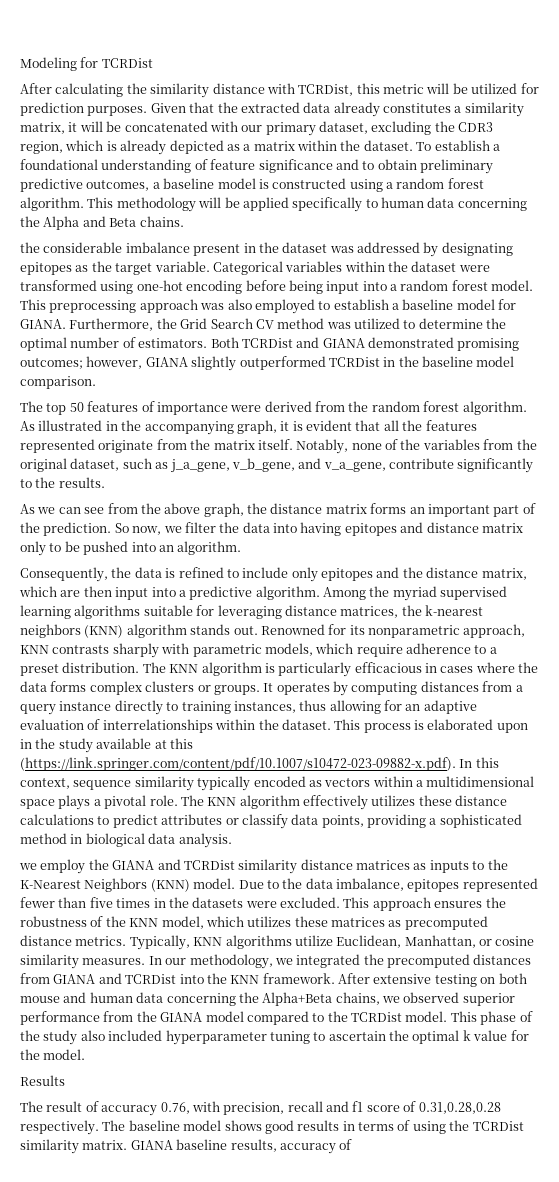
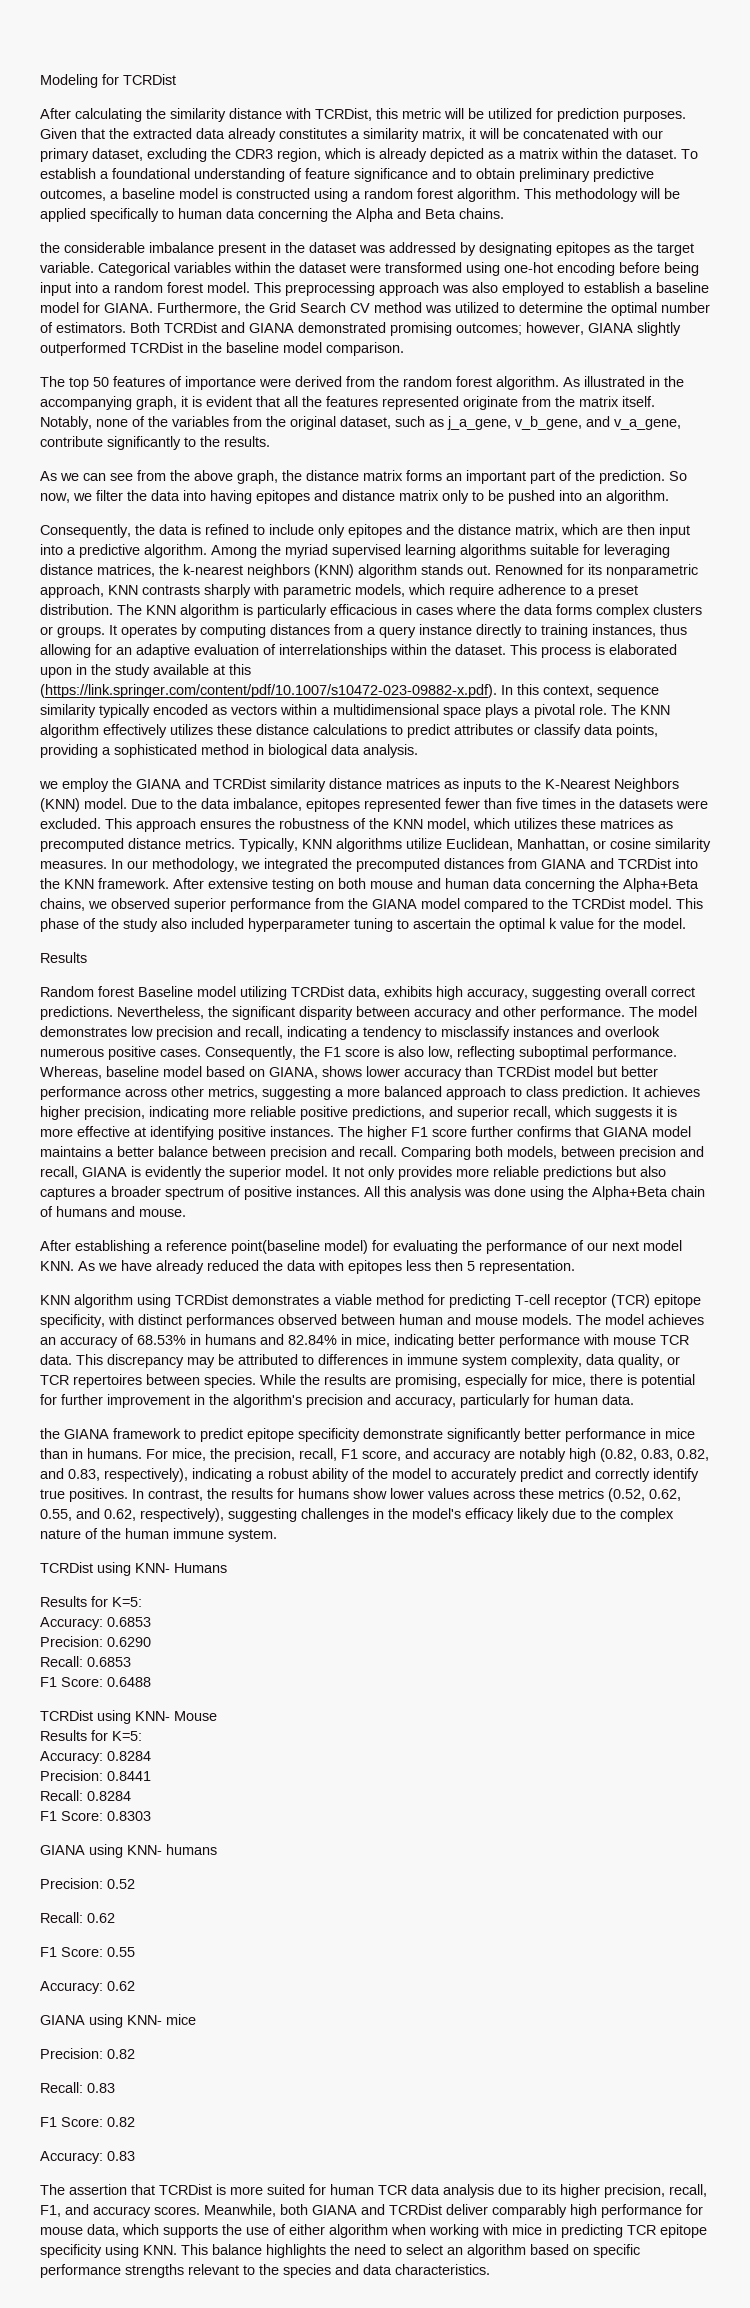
- The result of accuracy 0.76, with precision, recall and f1 score of 0.31,0.28,0.28 respectively. The baseline model shows good results in terms of using the TCRDist similarity matrix. GIANA baseline results, accuracy of
+ Random forest Baseline model utilizing TCRDist data, exhibits high accuracy, suggesting overall correct predictions. Nevertheless, the significant disparity between accuracy and other performance. The model demonstrates low precision and recall, indicating a tendency to misclassify instances and overlook numerous positive cases. Consequently, the F1 score is also low, reflecting suboptimal performance. Whereas, baseline model based on GIANA, shows lower accuracy than TCRDist model but better performance across other metrics, suggesting a more balanced approach to class prediction. It achieves higher precision, indicating more reliable positive predictions, and superior recall, which suggests it is more effective at identifying positive instances. The higher F1 score further confirms that GIANA model maintains a better balance between precision and recall. Comparing both models, between precision and recall, GIANA is evidently the superior model. It not only provides more reliable predictions but also captures a broader spectrum of positive instances. All this analysis was done using the Alpha+Beta chain of humans and mouse.
+ After establishing a reference point(baseline model) for evaluating the performance of our next model KNN. As we have already reduced the data with epitopes less then 5 representation.
+ KNN algorithm using TCRDist demonstrates a viable method for predicting T-cell receptor (TCR) epitope specificity, with distinct performances observed between human and mouse models. The model achieves an accuracy of 68.53% in humans and 82.84% in mice, indicating better performance with mouse TCR data. This discrepancy may be attributed to differences in immune system complexity, data quality, or TCR repertoires between species. While the results are promising, especially for mice, there is potential for further improvement in the algorithm's precision and accuracy, particularly for human data.
+ the GIANA framework to predict epitope specificity demonstrate significantly better performance in mice than in humans. For mice, the precision, recall, F1 score, and accuracy are notably high (0.82, 0.83, 0.82, and 0.83, respectively), indicating a robust ability of the model to accurately predict and correctly identify true positives. In contrast, the results for humans show lower values across these metrics (0.52, 0.62, 0.55, and 0.62, respectively), suggesting challenges in the model's efficacy likely due to the complex nature of the human immune system.
+ TCRDist using KNN- Humans
+ Results for K=5:
+ Accuracy: 0.6853
+ Precision: 0.6290
+ Recall: 0.6853
+ F1 Score: 0.6488
+ TCRDist using KNN- Mouse
+ Results for K=5:
+ Accuracy: 0.8284
+ Precision: 0.8441
+ Recall: 0.8284
+ F1 Score: 0.8303
+ GIANA using KNN- humans
+ Precision: 0.52
+ Recall: 0.62
+ F1 Score: 0.55
+ Accuracy: 0.62
+ GIANA using KNN- mice
+ Precision: 0.82
+ Recall: 0.83
+ F1 Score: 0.82
+ Accuracy: 0.83
+ The assertion that TCRDist is more suited for human TCR data analysis due to its higher precision, recall, F1, and accuracy scores. Meanwhile, both GIANA and TCRDist deliver comparably high performance for mouse data, which supports the use of either algorithm when working with mice in predicting TCR epitope specificity using KNN. This balance highlights the need to select an algorithm based on specific performance strengths relevant to the species and data characteristics.

